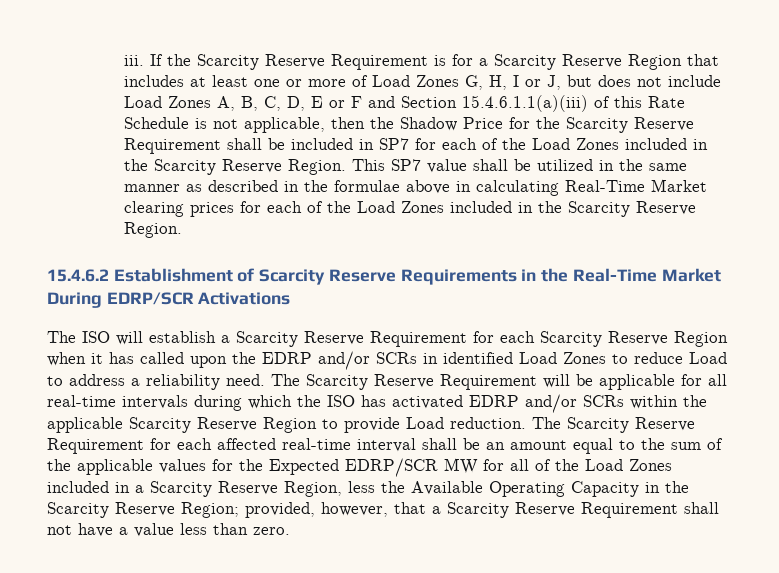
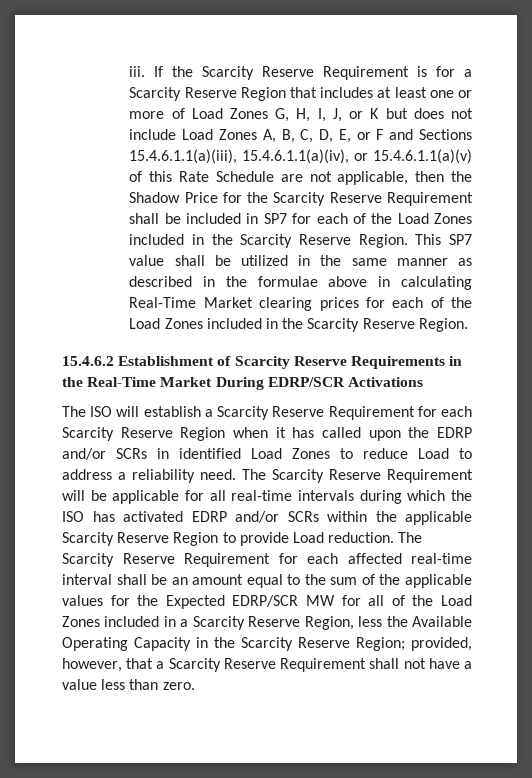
- If the Scarcity Reserve Requirement is for a Scarcity Reserve Region that includes at least one or more of Load Zones G, H, I or J, but does not include Load Zones A, B, C, D, E or F and Section 15.4.6.1.1(a)(iii) of this Rate Schedule is not applicable, then the Shadow Price for the Scarcity Reserve Requirement shall be included in SP7 for each of the Load Zones included in the Scarcity Reserve Region.
+ If the Scarcity Reserve Requirement is for a Scarcity Reserve Region that includes at least one or more of Load Zones G, H, I, J, or K but does not include Load Zones A, B, C, D, E, or F and Sections 15.4.6.1.1(a)(iii), 15.4.6.1.1(a)(iv), or 15.4.6.1.1(a)(v) of this Rate Schedule are not applicable, then the Shadow Price for the Scarcity Reserve Requirement shall be included in SP7 for each of the Load Zones included in the Scarcity Reserve Region.

